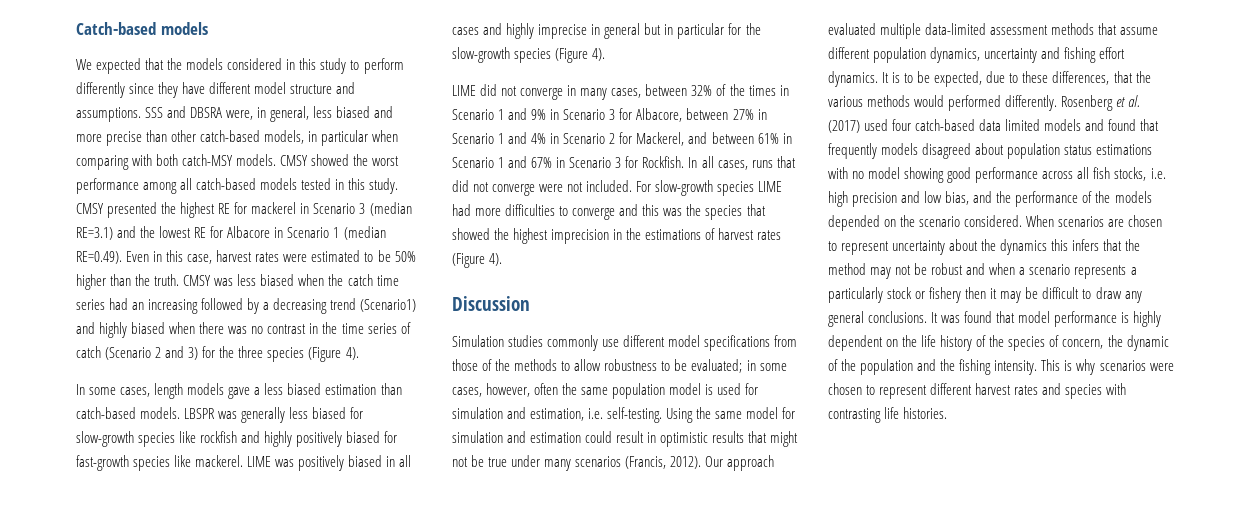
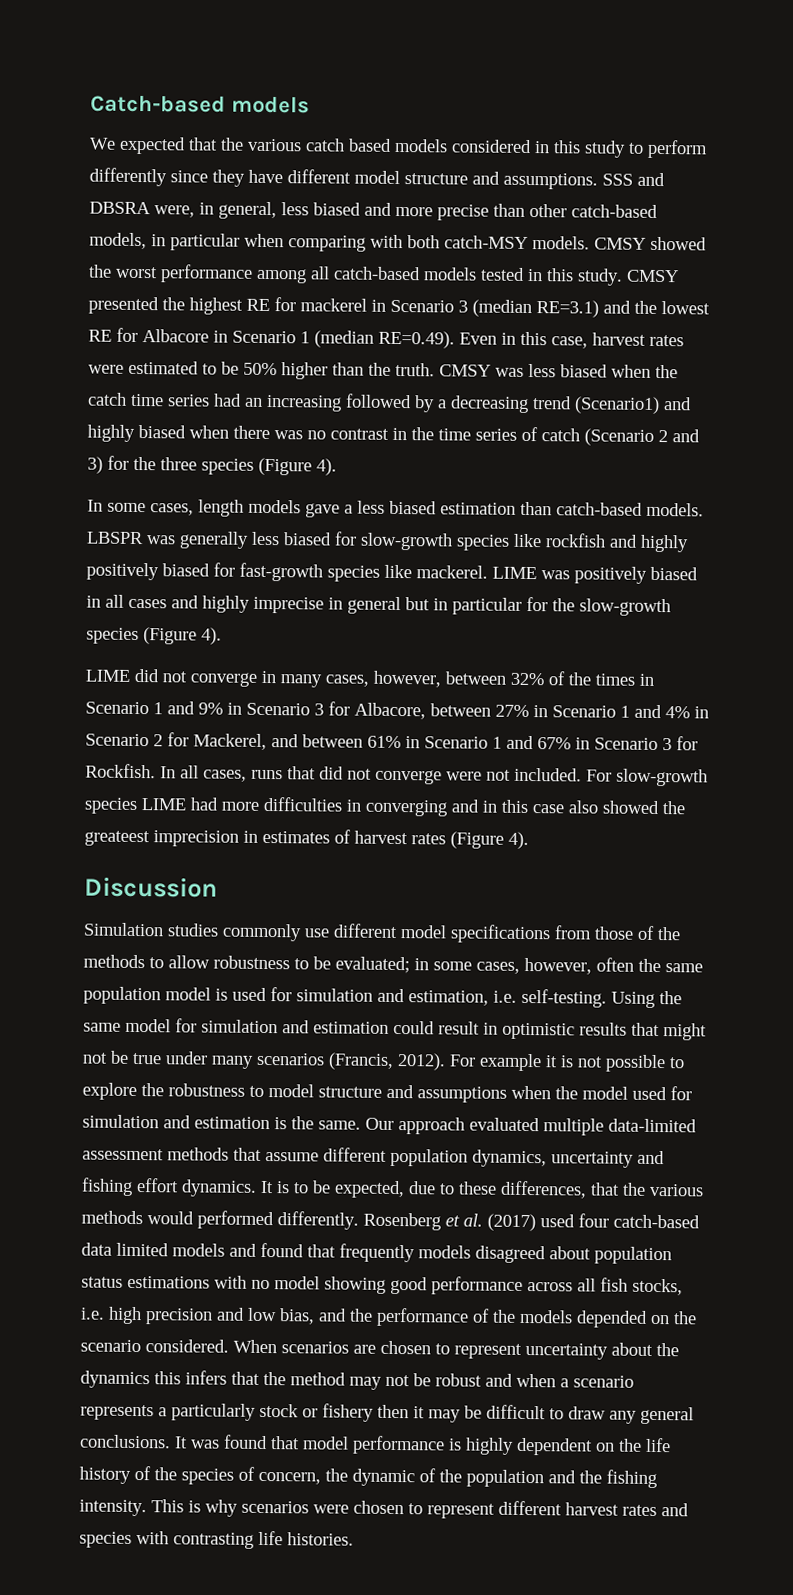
- We expected that the models considered in this study to perform differently since they have different model structure and assumptions.
+ We expected that the various catch based models considered in this study to perform differently since they have different model structure and assumptions.
- LIME did not converge in many cases, between 32% of the times in Scenario 1 and 9% in Scenario 3 for Albacore, between 27% in Scenario 1 and 4% in Scenario 2 for Mackerel, and between 61% in Scenario 1 and 67% in Scenario 3 for Rockfish.
+ LIME did not converge in many cases, however, between 32% of the times in Scenario 1 and 9% in Scenario 3 for Albacore, between 27% in Scenario 1 and 4% in Scenario 2 for Mackerel, and between 61% in Scenario 1 and 67% in Scenario 3 for Rockfish.
- For slow-growth species LIME had more difficulties to converge and this was the species that showed the highest imprecision in the estimations of harvest rates (Figure 4).
+ For slow-growth species LIME had more difficulties in converging and in this case also showed the greateest imprecision in estimates of harvest rates (Figure 4).
+ For example it is not possible to explore the robustness to model structure and assumptions when the model used for simulation and estimation is the same.

